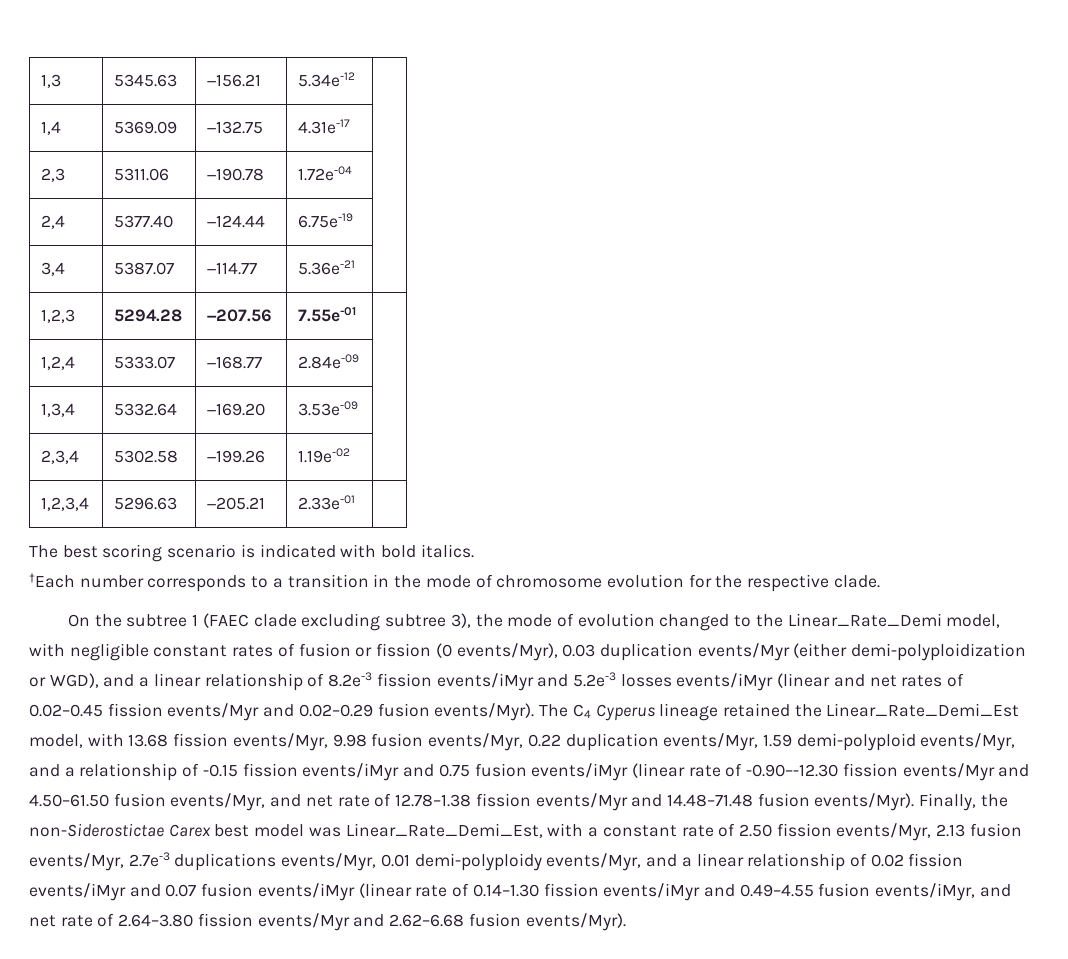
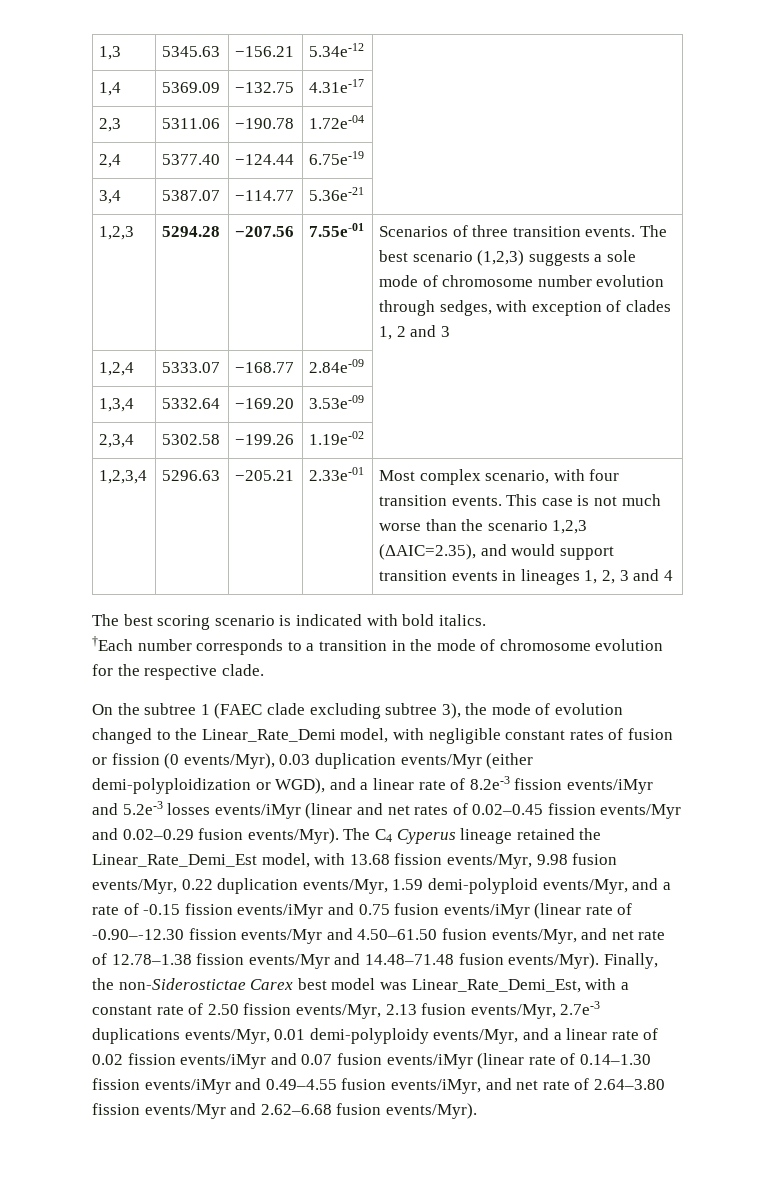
- 1,2,3 | 5294.28 | −207.56 | 7.55e-01 |
+ 1,2,3 | 5294.28 | −207.56 | 7.55e-01 | Scenarios of three transition events. The best scenario (1,2,3) suggests a sole mode of chromosome number evolution through sedges, with exception of clades 1, 2 and 3
- 1,2,3,4 | 5296.63 | −205.21 | 2.33e-01 |
+ 1,2,3,4 | 5296.63 | −205.21 | 2.33e-01 | Most complex scenario, with four transition events. This case is not much worse than the scenario 1,2,3 (ΔAIC=2.35), and would support transition events in lineages 1, 2, 3 and 4
- On the subtree 1 (FAEC clade excluding subtree 3), the mode of evolution changed to the Linear_Rate_Demi model, with negligible constant rates of fusion or fission (0 events/Myr), 0.03 duplication events/Myr (either demi-polyploidization or WGD), and a linear relationship of 8.2e-3 fission events/iMyr and 5.2e-3 losses events/iMyr (linear and net rates of 0.02–0.45 fission events/Myr and 0.02–0.29 fusion events/Myr).
+ On the subtree 1 (FAEC clade excluding subtree 3), the mode of evolution changed to the Linear_Rate_Demi model, with negligible constant rates of fusion or fission (0 events/Myr), 0.03 duplication events/Myr (either demi-polyploidization or WGD), and a linear rate of 8.2e-3 fission events/iMyr and 5.2e-3 losses events/iMyr (linear and net rates of 0.02–0.45 fission events/Myr and 0.02–0.29 fusion events/Myr).
- The C4 Cyperus lineage retained the Linear_Rate_Demi_Est model, with 13.68 fission events/Myr, 9.98 fusion events/Myr, 0.22 duplication events/Myr, 1.59 demi-polyploid events/Myr, and a relationship of -0.15 fission events/iMyr and 0.75 fusion events/iMyr (linear rate of -0.90–-12.30 fission events/Myr and 4.50–61.50 fusion events/Myr, and net rate of 12.78–1.38 fission events/Myr and 14.48–71.48 fusion events/Myr).
+ The C4 Cyperus lineage retained the Linear_Rate_Demi_Est model, with 13.68 fission events/Myr, 9.98 fusion events/Myr, 0.22 duplication events/Myr, 1.59 demi-polyploid events/Myr, and a rate of -0.15 fission events/iMyr and 0.75 fusion events/iMyr (linear rate of -0.90–-12.30 fission events/Myr and 4.50–61.50 fusion events/Myr, and net rate of 12.78–1.38 fission events/Myr and 14.48–71.48 fusion events/Myr).
- Finally, the non-Siderostictae Carex best model was Linear_Rate_Demi_Est, with a constant rate of 2.50 fission events/Myr, 2.13 fusion events/Myr, 2.7e-3 duplications events/Myr, 0.01 demi-polyploidy events/Myr, and a linear relationship of 0.02 fission events/iMyr and 0.07 fusion events/iMyr (linear rate of 0.14–1.30 fission events/iMyr and 0.49–4.55 fusion events/iMyr, and net rate of 2.64–3.80 fission events/Myr and 2.62–6.68 fusion events/Myr).
+ Finally, the non-Siderostictae Carex best model was Linear_Rate_Demi_Est, with a constant rate of 2.50 fission events/Myr, 2.13 fusion events/Myr, 2.7e-3 duplications events/Myr, 0.01 demi-polyploidy events/Myr, and a linear rate of 0.02 fission events/iMyr and 0.07 fusion events/iMyr (linear rate of 0.14–1.30 fission events/iMyr and 0.49–4.55 fusion events/iMyr, and net rate of 2.64–3.80 fission events/Myr and 2.62–6.68 fusion events/Myr).

